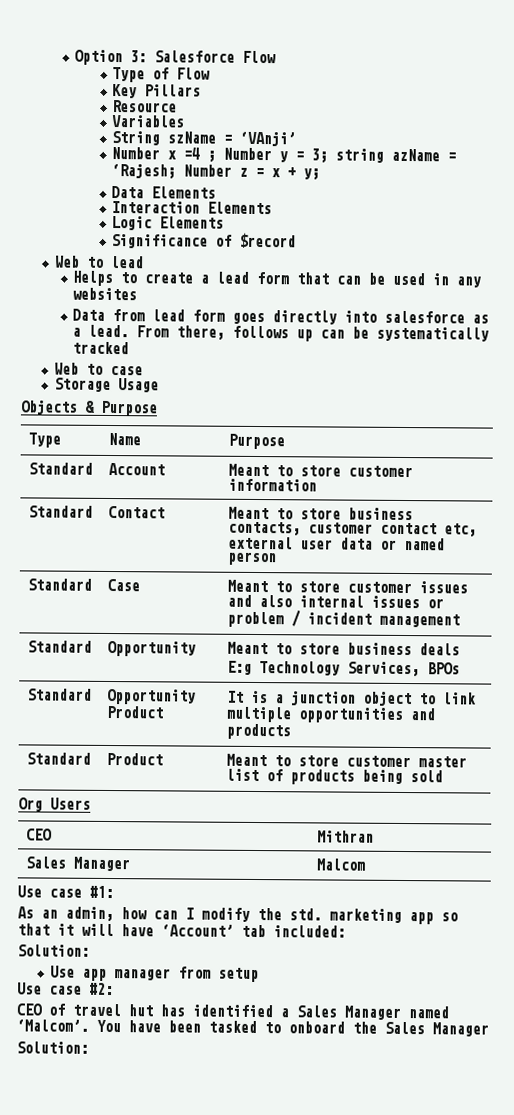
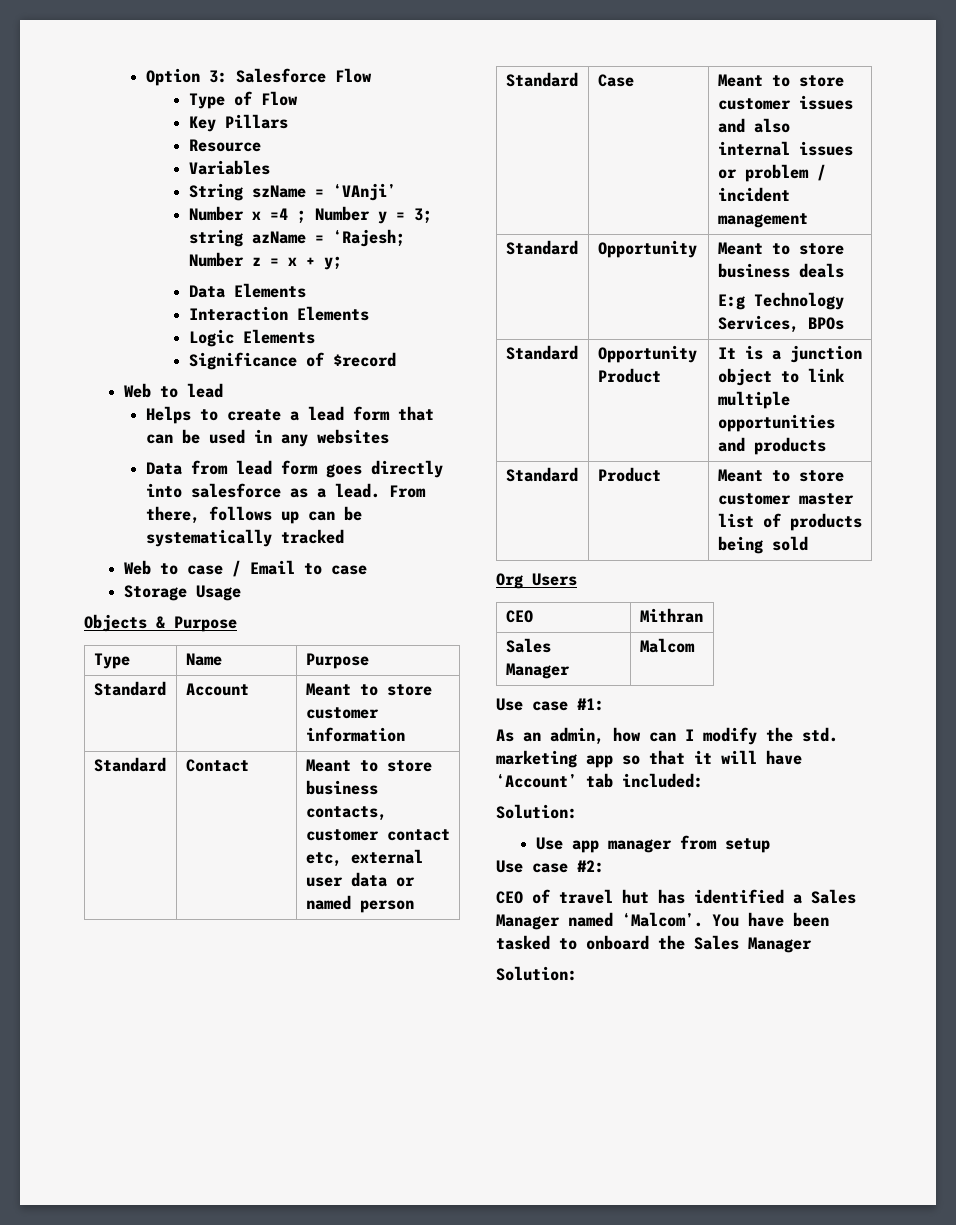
- Web to case
+ Web to case / Email to case

